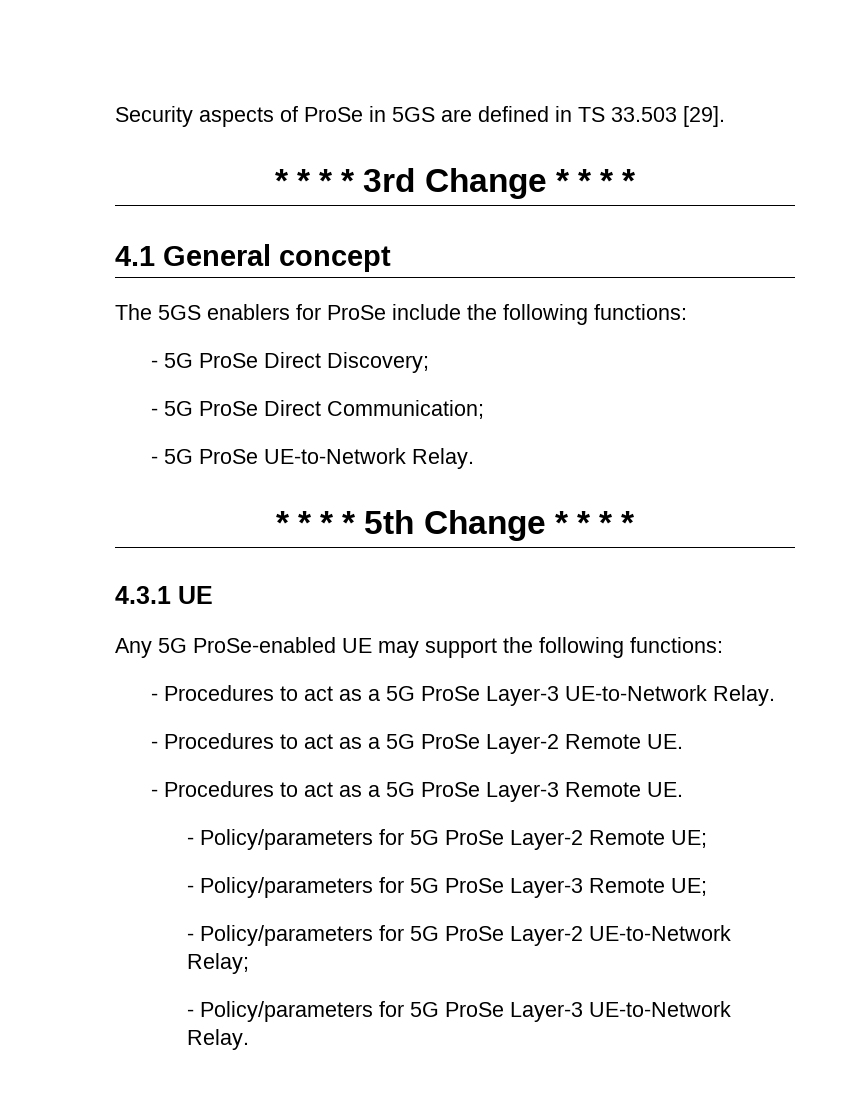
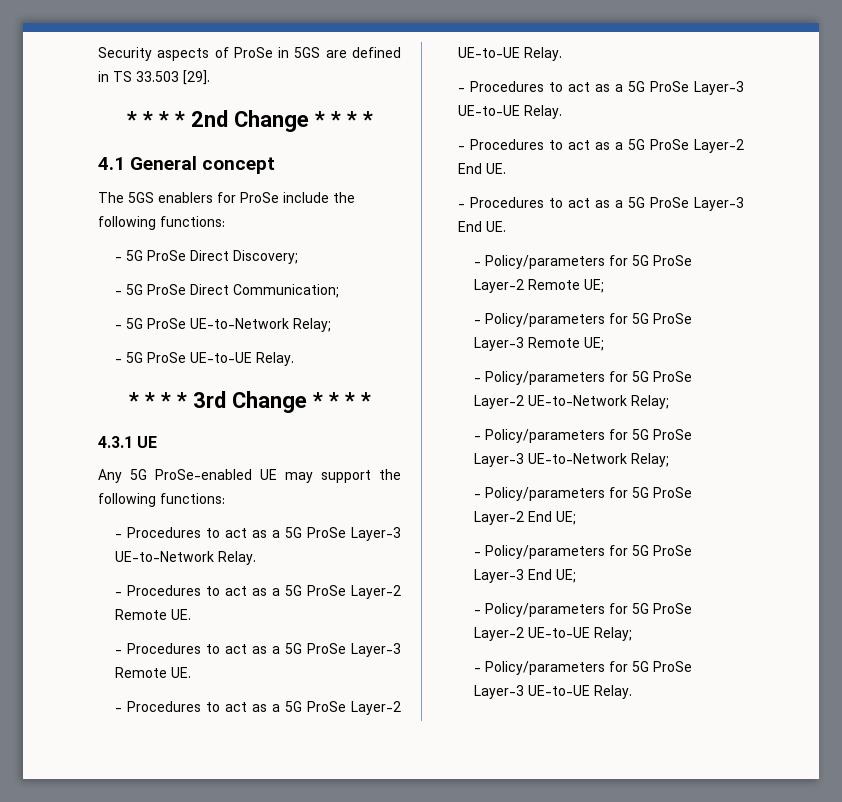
- * * * * 3rd Change * * * *
+ * * * * 2nd Change * * * *
- - 5G ProSe UE-to-Network Relay.
+ - 5G ProSe UE-to-Network Relay;
+ - 5G ProSe UE-to-UE Relay.
- * * * * 5th Change * * * *
+ * * * * 3rd Change * * * *
+ - Procedures to act as a 5G ProSe Layer-2 UE-to-UE Relay.
+ - Procedures to act as a 5G ProSe Layer-3 UE-to-UE Relay.
+ - Procedures to act as a 5G ProSe Layer-2 End UE.
+ - Procedures to act as a 5G ProSe Layer-3 End UE.
- - Policy/parameters for 5G ProSe Layer-3 UE-to-Network Relay.
+ - Policy/parameters for 5G ProSe Layer-3 UE-to-Network Relay;
+ - Policy/parameters for 5G ProSe Layer-2 End UE;
+ - Policy/parameters for 5G ProSe Layer-3 End UE;
+ - Policy/parameters for 5G ProSe Layer-2 UE-to-UE Relay;
+ - Policy/parameters for 5G ProSe Layer-3 UE-to-UE Relay.

